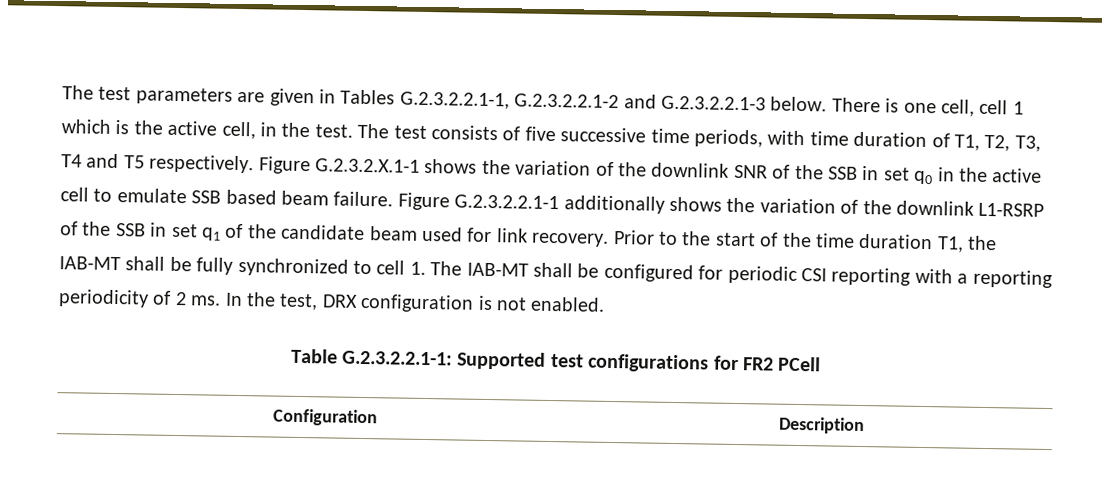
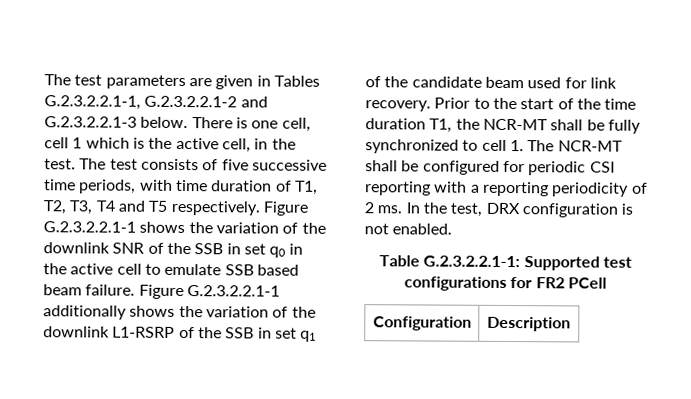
- Figure G.2.3.2.X.1-1 shows the variation of the downlink SNR of the SSB in set q0 in the active cell to emulate SSB based beam failure.
+ Figure G.2.3.2.2.1-1 shows the variation of the downlink SNR of the SSB in set q0 in the active cell to emulate SSB based beam failure.
- Prior to the start of the time duration T1, the IAB-MT shall be fully synchronized to cell 1. The IAB-MT shall be configured for periodic CSI reporting with a reporting periodicity of 2 ms.
+ Prior to the start of the time duration T1, the NCR-MT shall be fully synchronized to cell 1. The NCR-MT shall be configured for periodic CSI reporting with a reporting periodicity of 2 ms.

